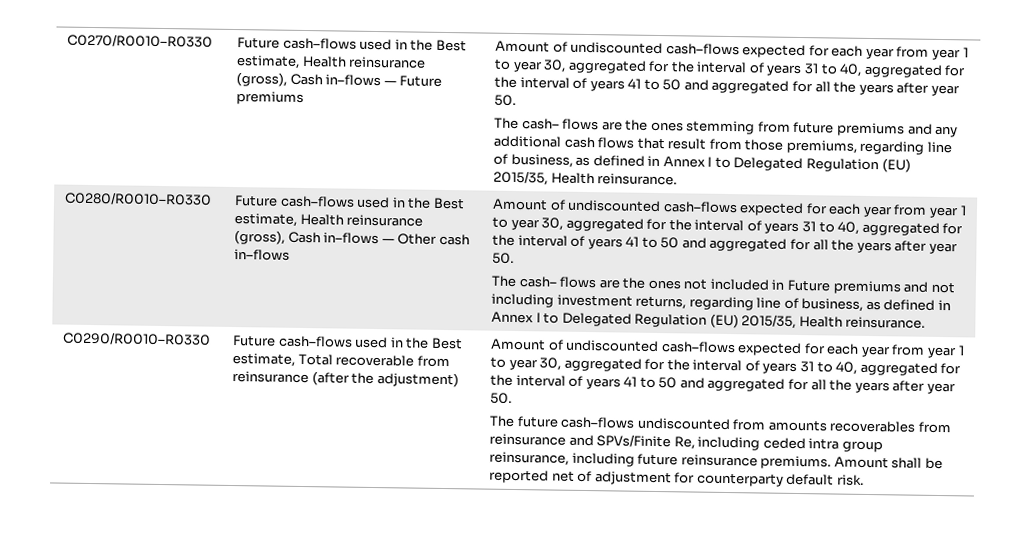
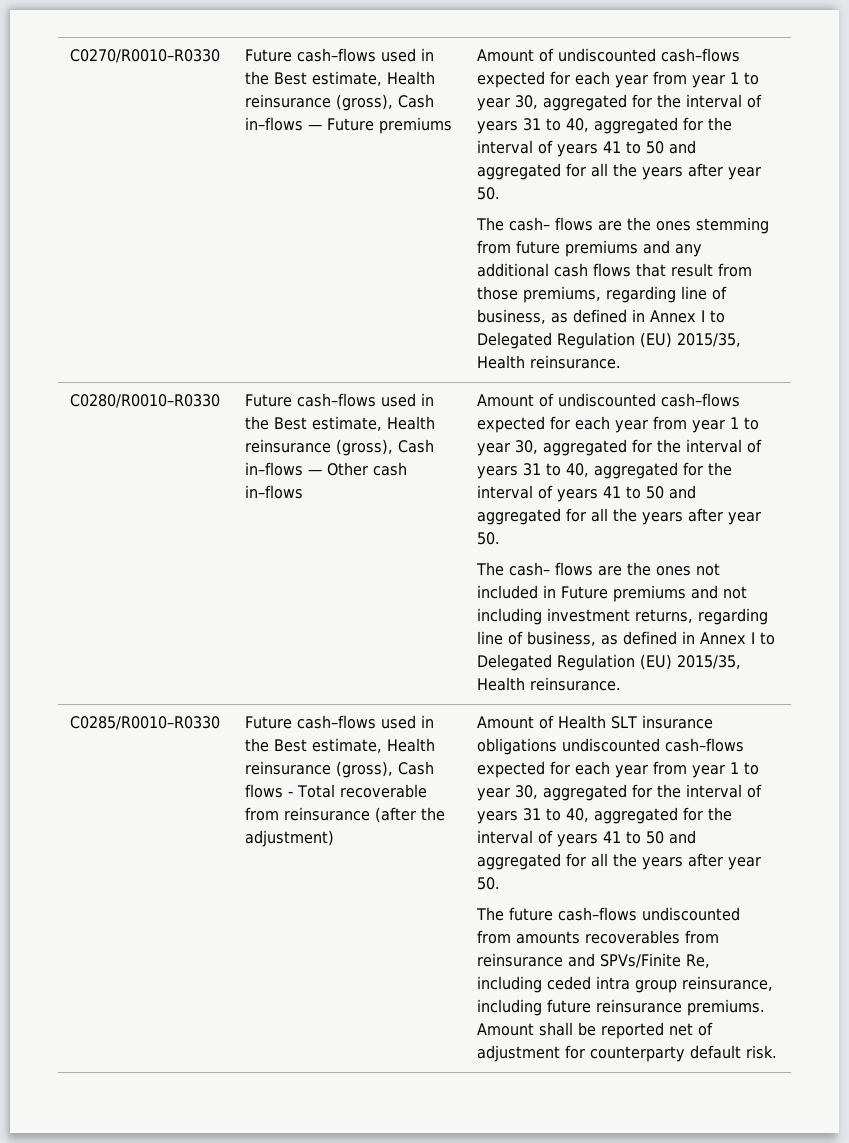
- C0290/R0010–R0330 | Future cash–flows used in the Best estimate, Total recoverable from reinsurance (after the adjustment) | Amount of undiscounted cash–flows expected for each year from year 1 to year 30, aggregated for the interval of years 31 to 40, aggregated for the interval of years 41 to 50 and aggregated for all the years after year 50.
+ C0285/R0010–R0330 | Future cash–flows used in the Best estimate, Health reinsurance (gross), Cash flows - Total recoverable from reinsurance (after the adjustment) | Amount of Health SLT insurance obligations undiscounted cash–flows expected for each year from year 1 to year 30, aggregated for the interval of years 31 to 40, aggregated for the interval of years 41 to 50 and aggregated for all the years after year 50.

